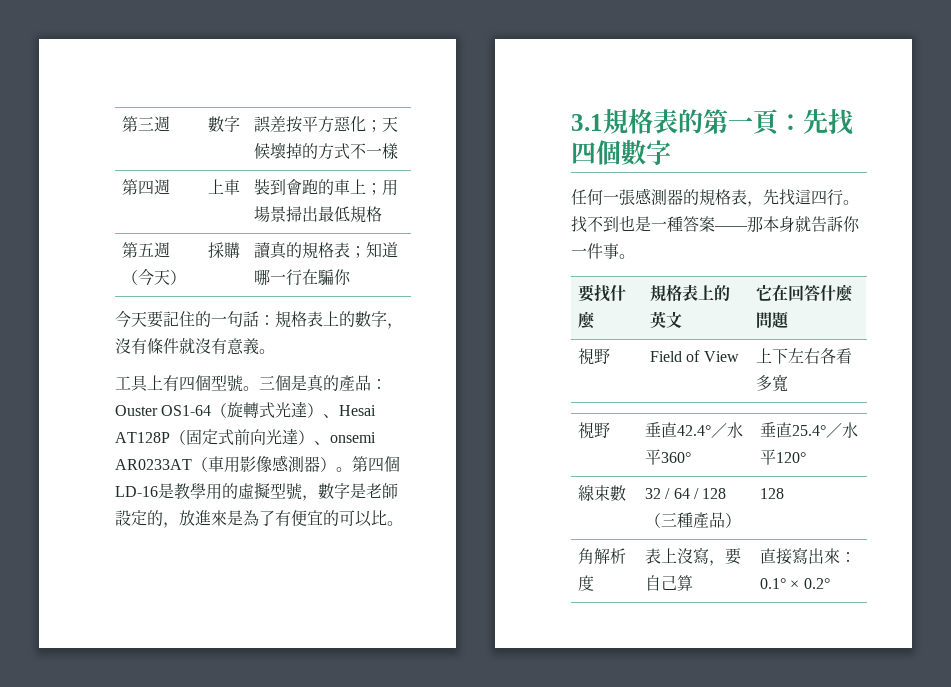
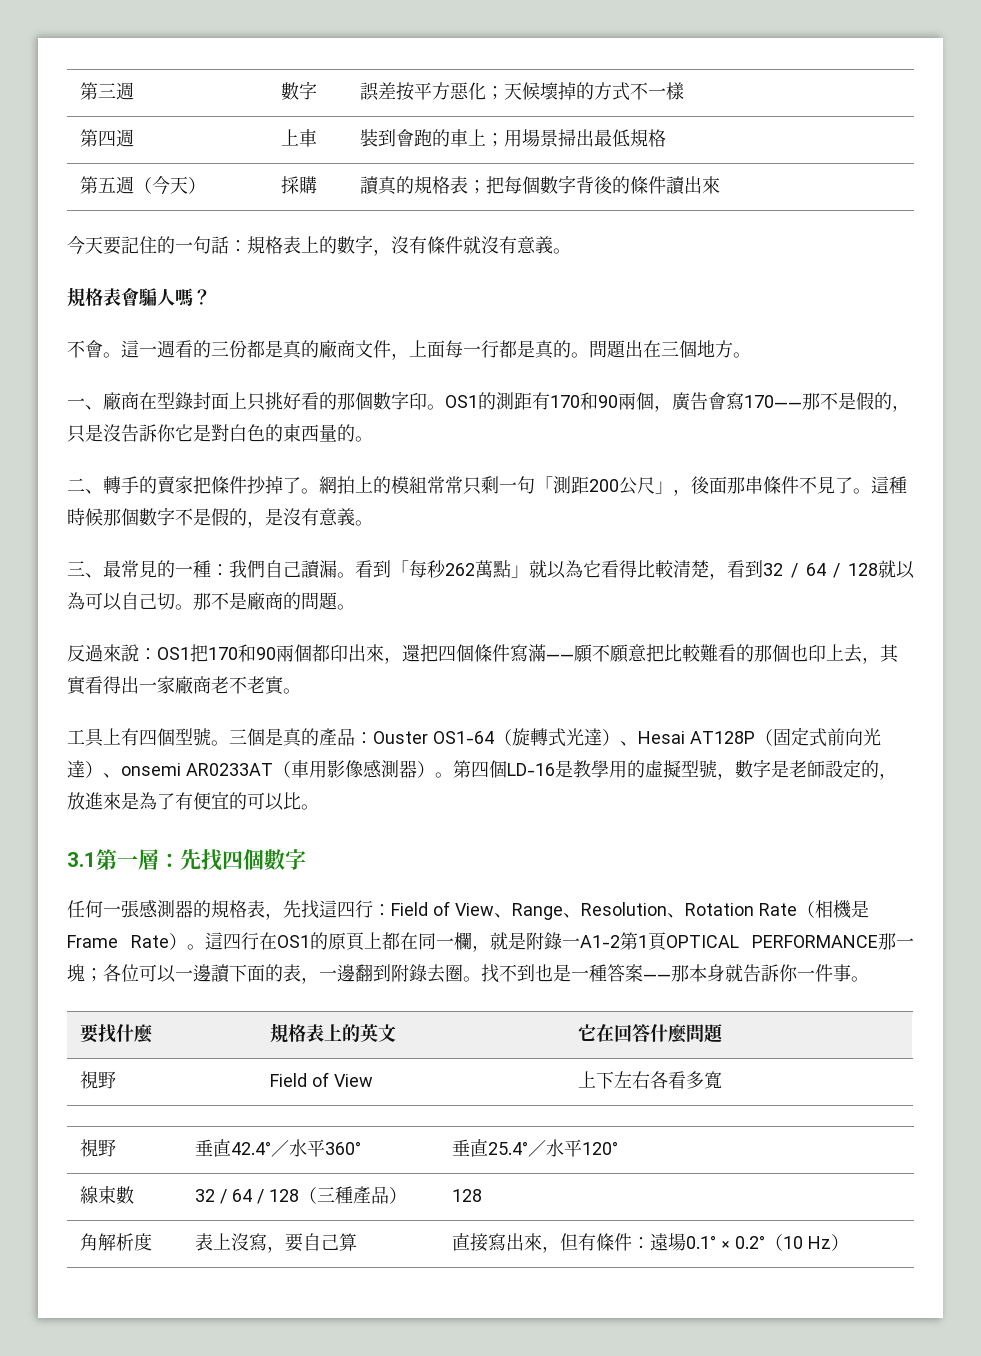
- 第五週（今天） | 採購 | 讀真的規格表；知道哪一行在騙你
+ 第五週（今天） | 採購 | 讀真的規格表；把每個數字背後的條件讀出來
+ 規格表會騙人嗎？
+ 不會。這一週看的三份都是真的廠商文件，上面每一行都是真的。問題出在三個地方。
+ 一、廠商在型錄封面上只挑好看的那個數字印。OS1的測距有170和90兩個，廣告會寫170——那不是假的，只是沒告訴你它是對白色的東西量的。
+ 二、轉手的賣家把條件抄掉了。網拍上的模組常常只剩一句「測距200公尺」，後面那串條件不見了。這種時候那個數字不是假的，是沒有意義。
+ 三、最常見的一種：我們自己讀漏。看到「每秒262萬點」就以為它看得比較清楚，看到32 / 64 / 128就以為可以自己切。那不是廠商的問題。
+ 反過來說：OS1把170和90兩個都印出來，還把四個條件寫滿——願不願意把比較難看的那個也印上去，其實看得出一家廠商老不老實。
- 3.1規格表的第一頁：先找四個數字
+ 3.1第一層：先找四個數字
- 任何一張感測器的規格表，先找這四行。
+ 任何一張感測器的規格表，先找這四行：Field of View、Range、Resolution、Rotation Rate（相機是Frame Rate）。這四行在OS1的原頁上都在同一欄，就是附錄一A1-2第1頁OPTICAL PERFORMANCE那一塊；各位可以一邊讀下面的表，一邊翻到附錄去圈。
- 角解析度 | 表上沒寫，要自己算 | 直接寫出來：0.1° × 0.2°
+ 角解析度 | 表上沒寫，要自己算 | 直接寫出來，但有條件：遠場0.1° × 0.2°（10 Hz）

